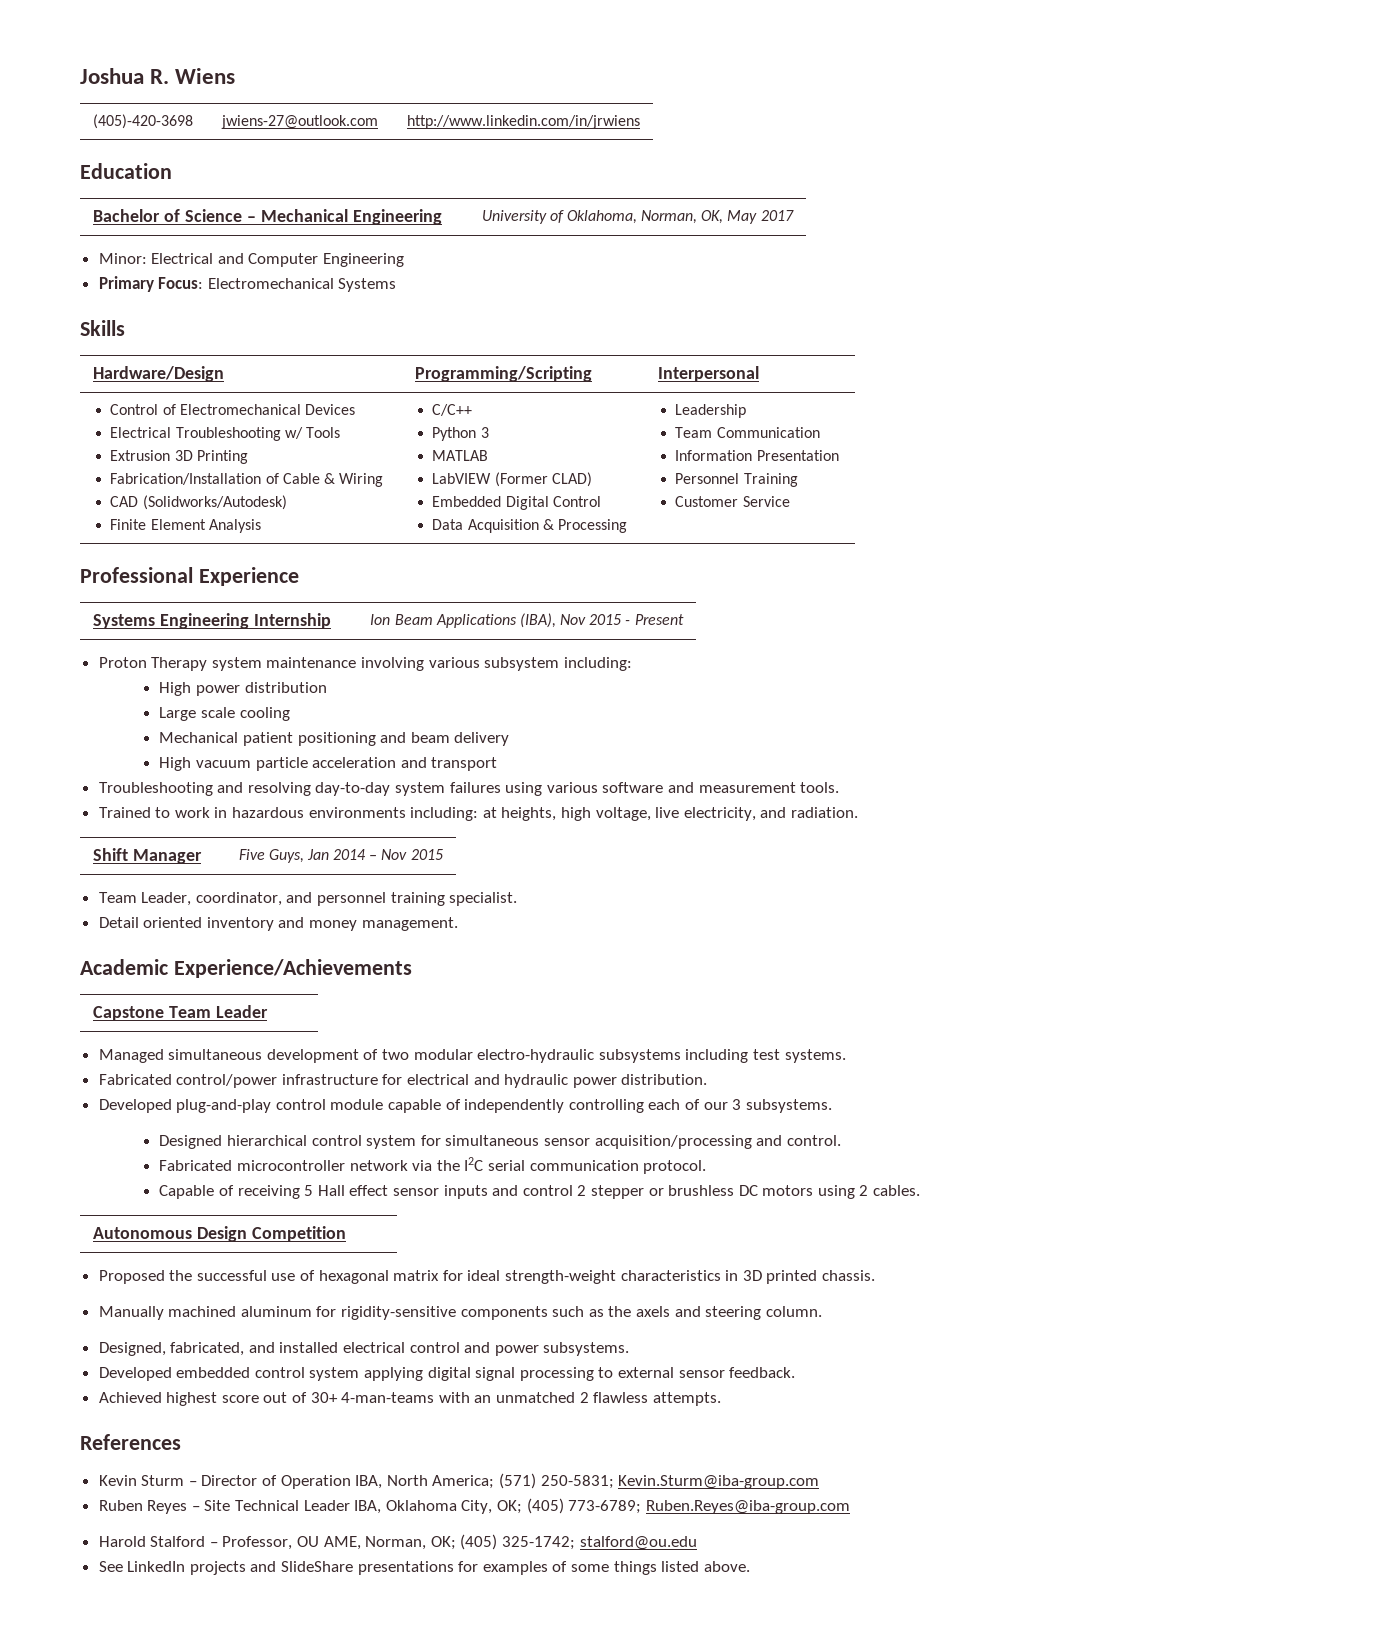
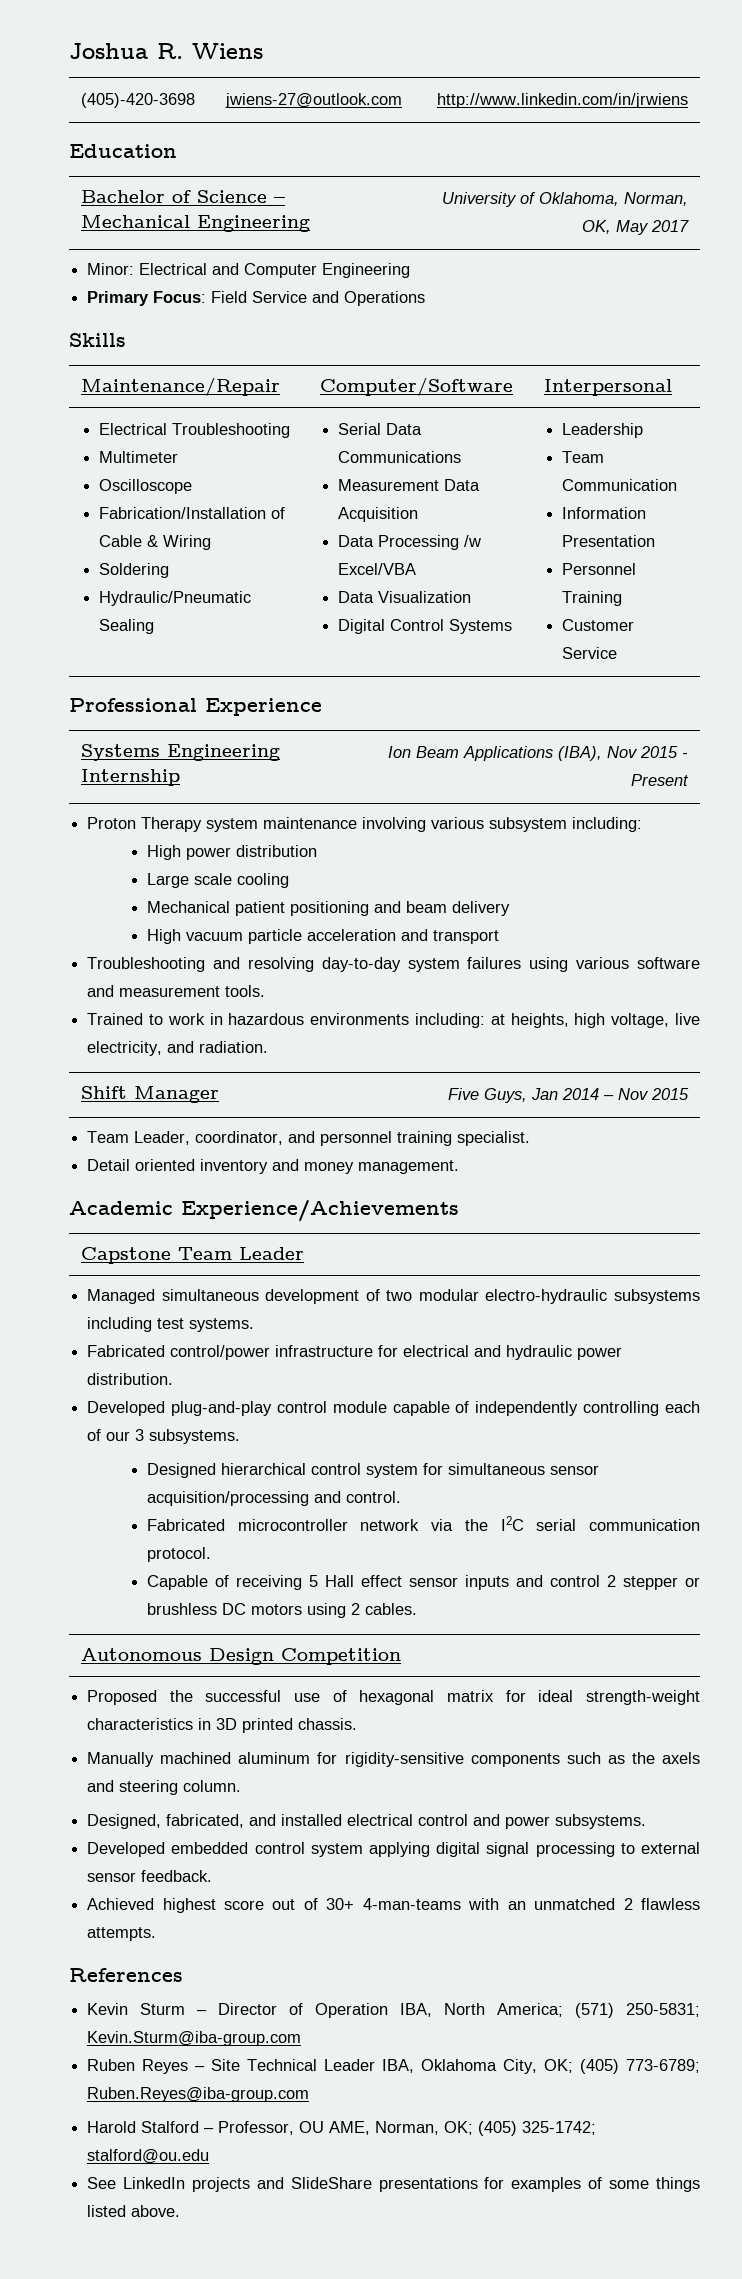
- Primary Focus: Electromechanical Systems
+ Primary Focus: Field Service and Operations
- Hardware/Design | Programming/Scripting | Interpersonal
+ Maintenance/Repair | Computer/Software | Interpersonal
- Control of Electromechanical Devices
- Electrical Troubleshooting w/ Tools
- Extrusion 3D Printing
+ Electrical Troubleshooting
+ Multimeter
+ Oscilloscope
- CAD (Solidworks/Autodesk)
- Finite Element Analysis | C/C++
- Python 3
- MATLAB
- LabVIEW (Former CLAD)
- Embedded Digital Control
- Data Acquisition & Processing
+ Soldering
+ Hydraulic/Pneumatic Sealing | Serial Data Communications
+ Measurement Data Acquisition
+ Data Processing /w Excel/VBA
+ Data Visualization
+ Digital Control Systems

